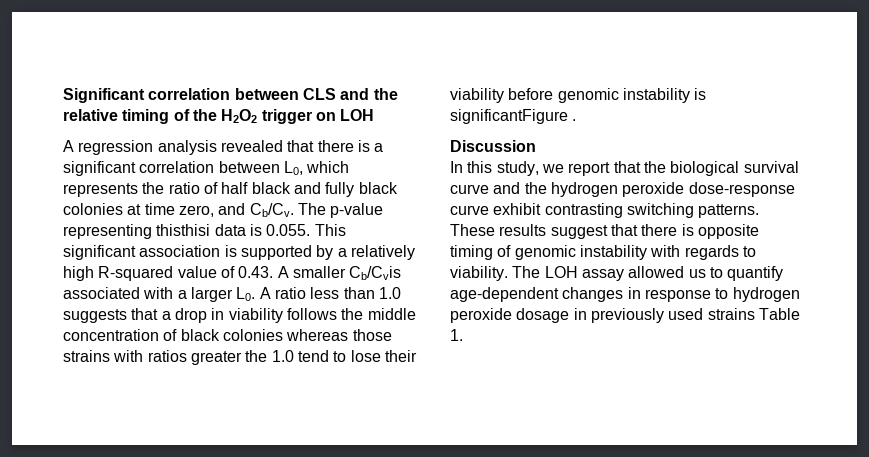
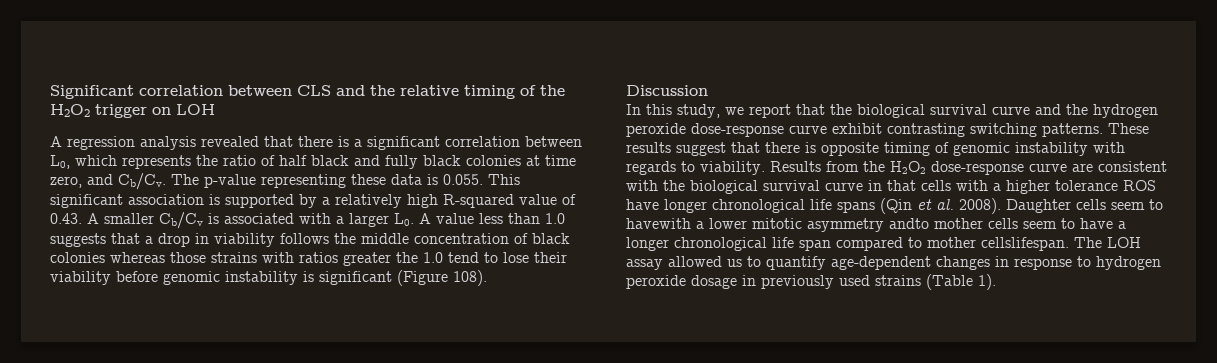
- The p-value representing thisthisi data is 0.055. This significant association is supported by a relatively high R-squared value of 0.43. A smaller Cb/Cvis associated with a larger L0. A ratio less than 1.0 suggests that a drop in viability follows the middle concentration of black colonies whereas those strains with ratios greater the 1.0 tend to lose their viability before genomic instability is significantFigure .
+ The p-value representing these data is 0.055. This significant association is supported by a relatively high R-squared value of 0.43. A smaller Cb/Cv is associated with a larger L0. A value less than 1.0 suggests that a drop in viability follows the middle concentration of black colonies whereas those strains with ratios greater the 1.0 tend to lose their viability before genomic instability is significant (Figure 108).
+ Results from the H2O2 dose-response curve are consistent with the biological survival curve in that cells with a higher tolerance ROS have longer chronological life spans (Qin et al. 2008). Daughter cells seem to havewith a lower mitotic asymmetry andto mother cells seem to have a longer chronological life span compared to mother cellslifespan.
- The LOH assay allowed us to quantify age-dependent changes in response to hydrogen peroxide dosage in previously used strains Table 1.
+ The LOH assay allowed us to quantify age-dependent changes in response to hydrogen peroxide dosage in previously used strains (Table 1).

